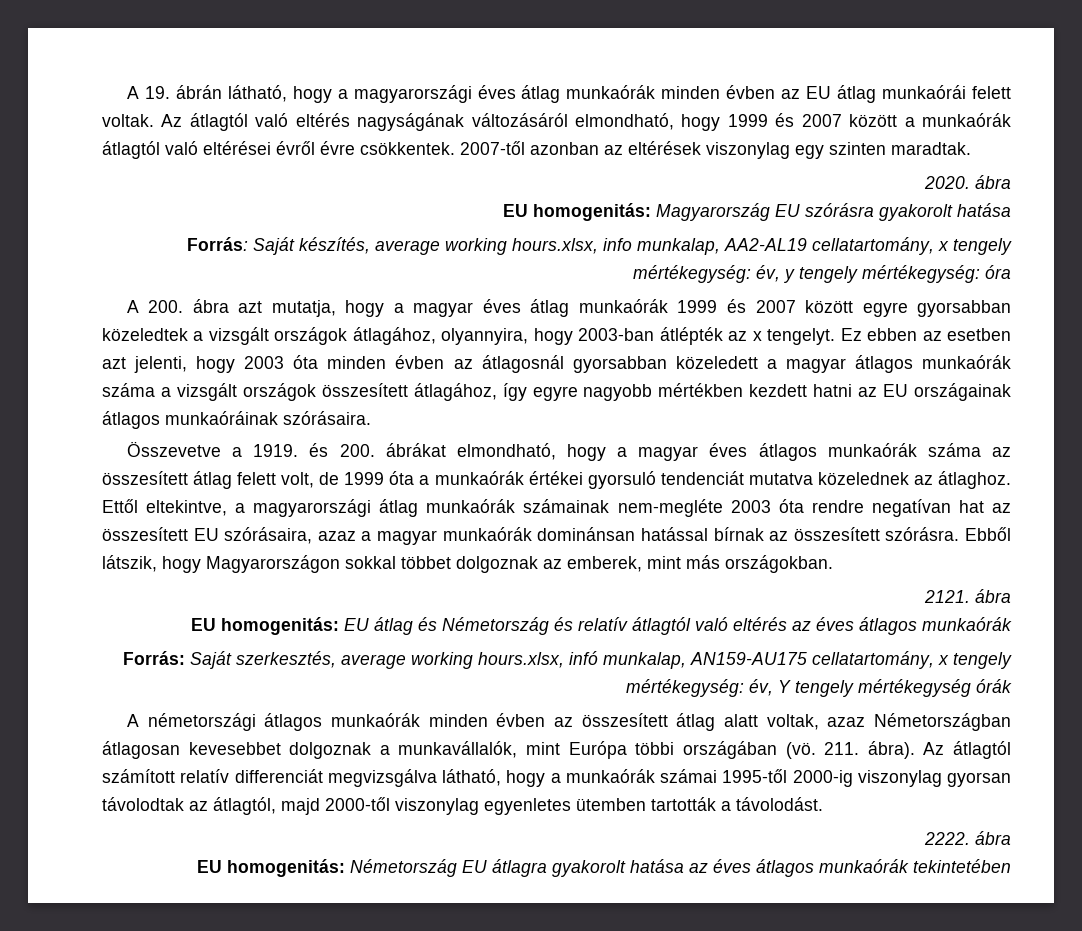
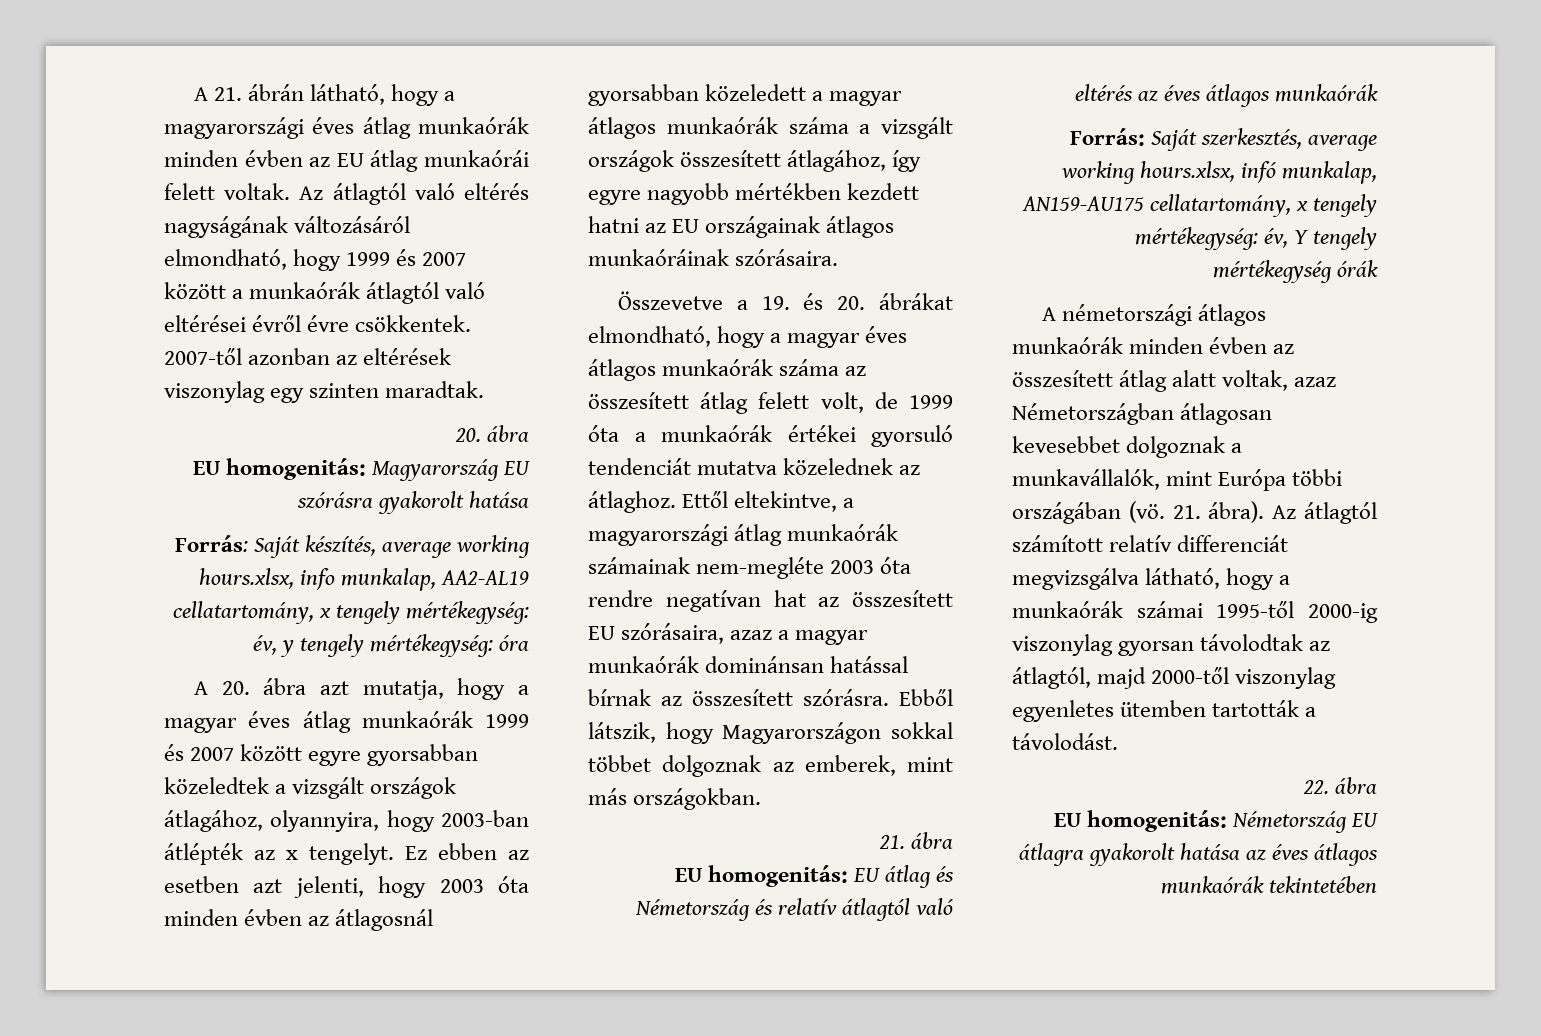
- A 19. ábrán látható, hogy a magyarországi éves átlag munkaórák minden évben az EU átlag munkaórái felett voltak.
+ A 21. ábrán látható, hogy a magyarországi éves átlag munkaórák minden évben az EU átlag munkaórái felett voltak.
  2007-től azonban az eltérések viszonylag egy szinten maradtak.
- 2020. ábra
+ 20. ábra
- A 200. ábra azt mutatja, hogy a magyar éves átlag munkaórák 1999 és 2007 között egyre gyorsabban közeledtek a vizsgált országok átlagához, olyannyira, hogy 2003-ban átlépték az x tengelyt.
+ A 20. ábra azt mutatja, hogy a magyar éves átlag munkaórák 1999 és 2007 között egyre gyorsabban közeledtek a vizsgált országok átlagához, olyannyira, hogy 2003-ban átlépték az x tengelyt.
- Összevetve a 1919. és 200. ábrákat elmondható, hogy a magyar éves átlagos munkaórák száma az összesített átlag felett volt, de 1999 óta a munkaórák értékei gyorsuló tendenciát mutatva közelednek az átlaghoz.
+ Összevetve a 19. és 20. ábrákat elmondható, hogy a magyar éves átlagos munkaórák száma az összesített átlag felett volt, de 1999 óta a munkaórák értékei gyorsuló tendenciát mutatva közelednek az átlaghoz.
- 2121. ábra
+ 21. ábra
- 211. ábra).
+ 21. ábra).
- 2222. ábra
+ 22. ábra

